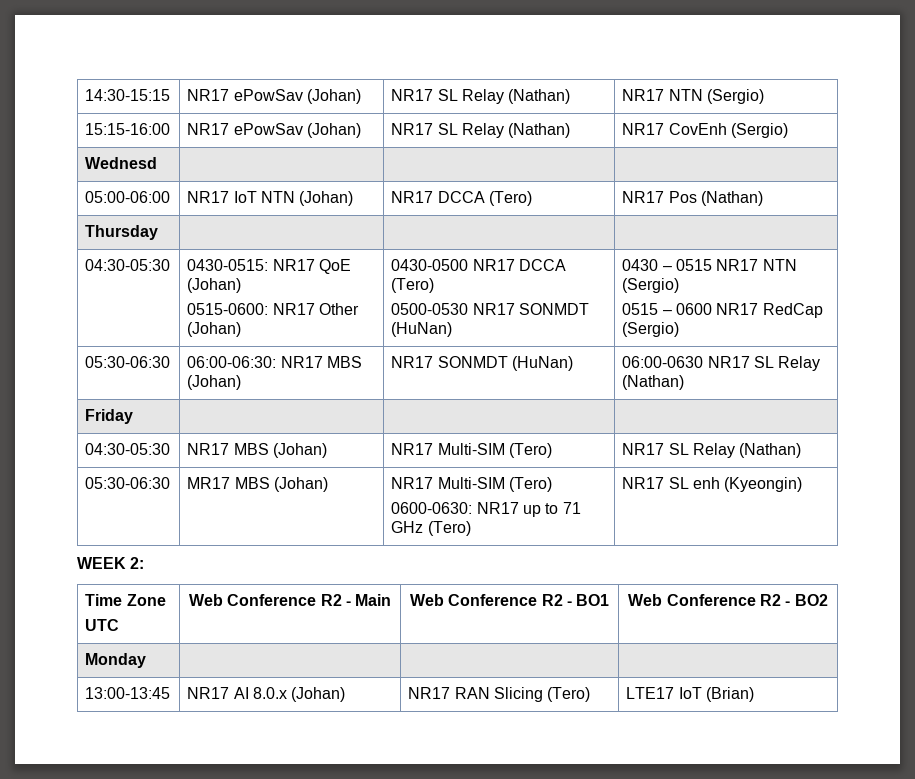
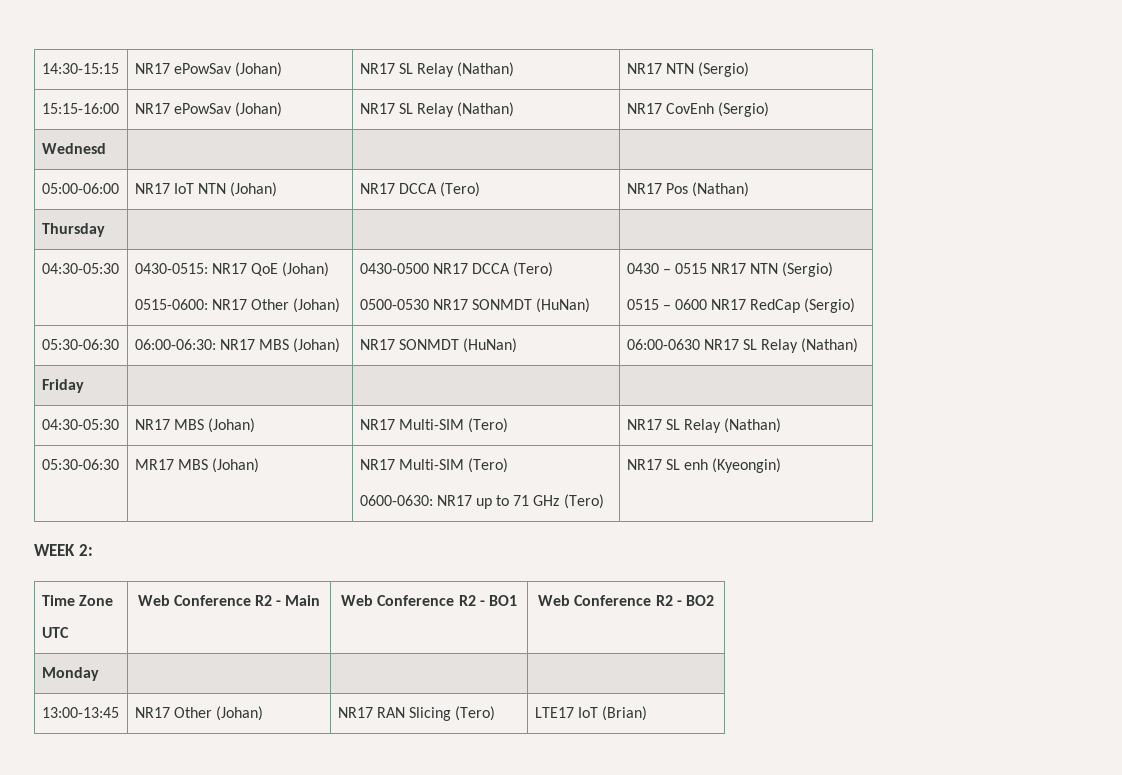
- 13:00-13:45 | NR17 AI 8.0.x (Johan) | NR17 RAN Slicing (Tero) | LTE17 IoT (Brian)
+ 13:00-13:45 | NR17 Other (Johan) | NR17 RAN Slicing (Tero) | LTE17 IoT (Brian)

